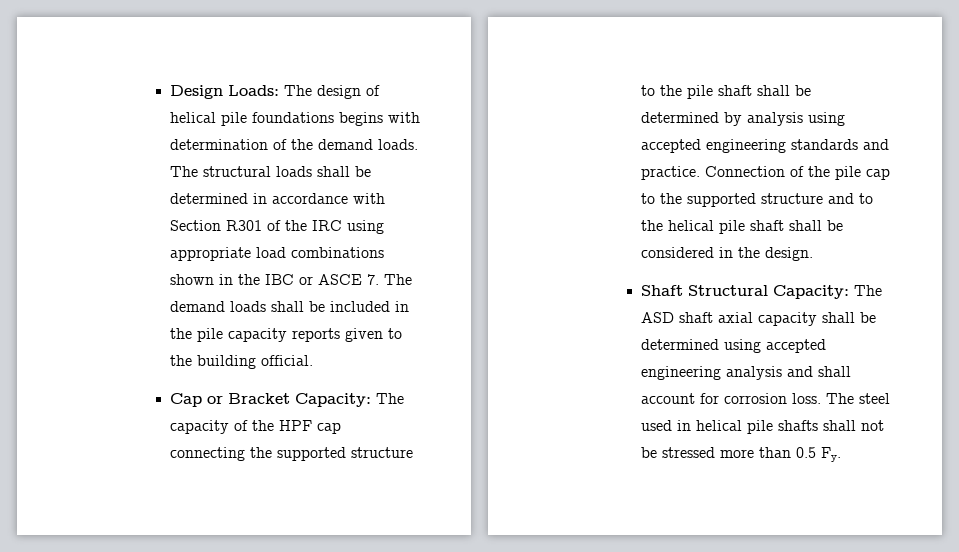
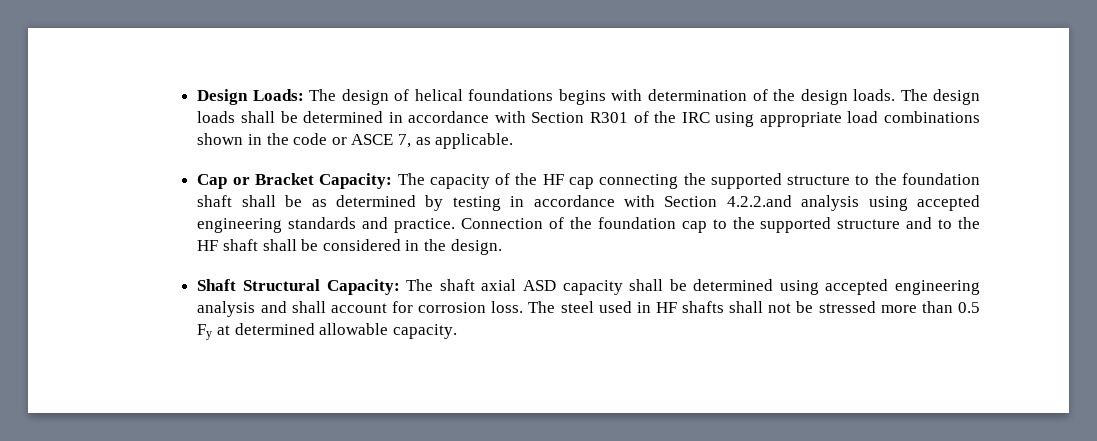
- Design Loads: The design of helical pile foundations begins with determination of the demand loads.
+ Design Loads: The design of helical foundations begins with determination of the design loads.
- The structural loads shall be determined in accordance with Section R301 of the IRC using appropriate load combinations shown in the IBC or ASCE 7. The demand loads shall be included in the pile capacity reports given to the building official.
+ The design loads shall be determined in accordance with Section R301 of the IRC using appropriate load combinations shown in the code or ASCE 7, as applicable.
- Cap or Bracket Capacity: The capacity of the HPF cap connecting the supported structure to the pile shaft shall be determined by analysis using accepted engineering standards and practice.
+ Cap or Bracket Capacity: The capacity of the HF cap connecting the supported structure to the foundation shaft shall be as determined by testing in accordance with Section 4.2.2.and analysis using accepted engineering standards and practice.
- Connection of the pile cap to the supported structure and to the helical pile shaft shall be considered in the design.
+ Connection of the foundation cap to the supported structure and to the HF shaft shall be considered in the design.
- Shaft Structural Capacity: The ASD shaft axial capacity shall be determined using accepted engineering analysis and shall account for corrosion loss.
+ Shaft Structural Capacity: The shaft axial ASD capacity shall be determined using accepted engineering analysis and shall account for corrosion loss.
- The steel used in helical pile shafts shall not be stressed more than 0.5 Fy.
+ The steel used in HF shafts shall not be stressed more than 0.5 Fy at determined allowable capacity.

